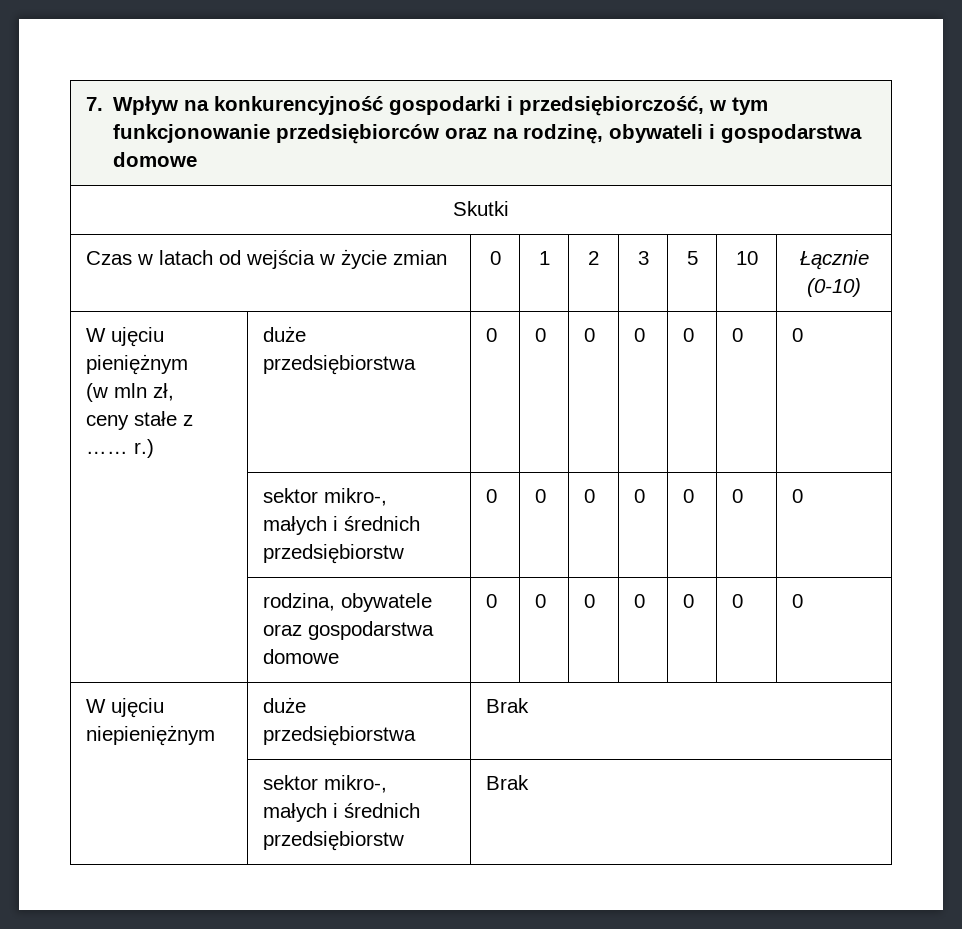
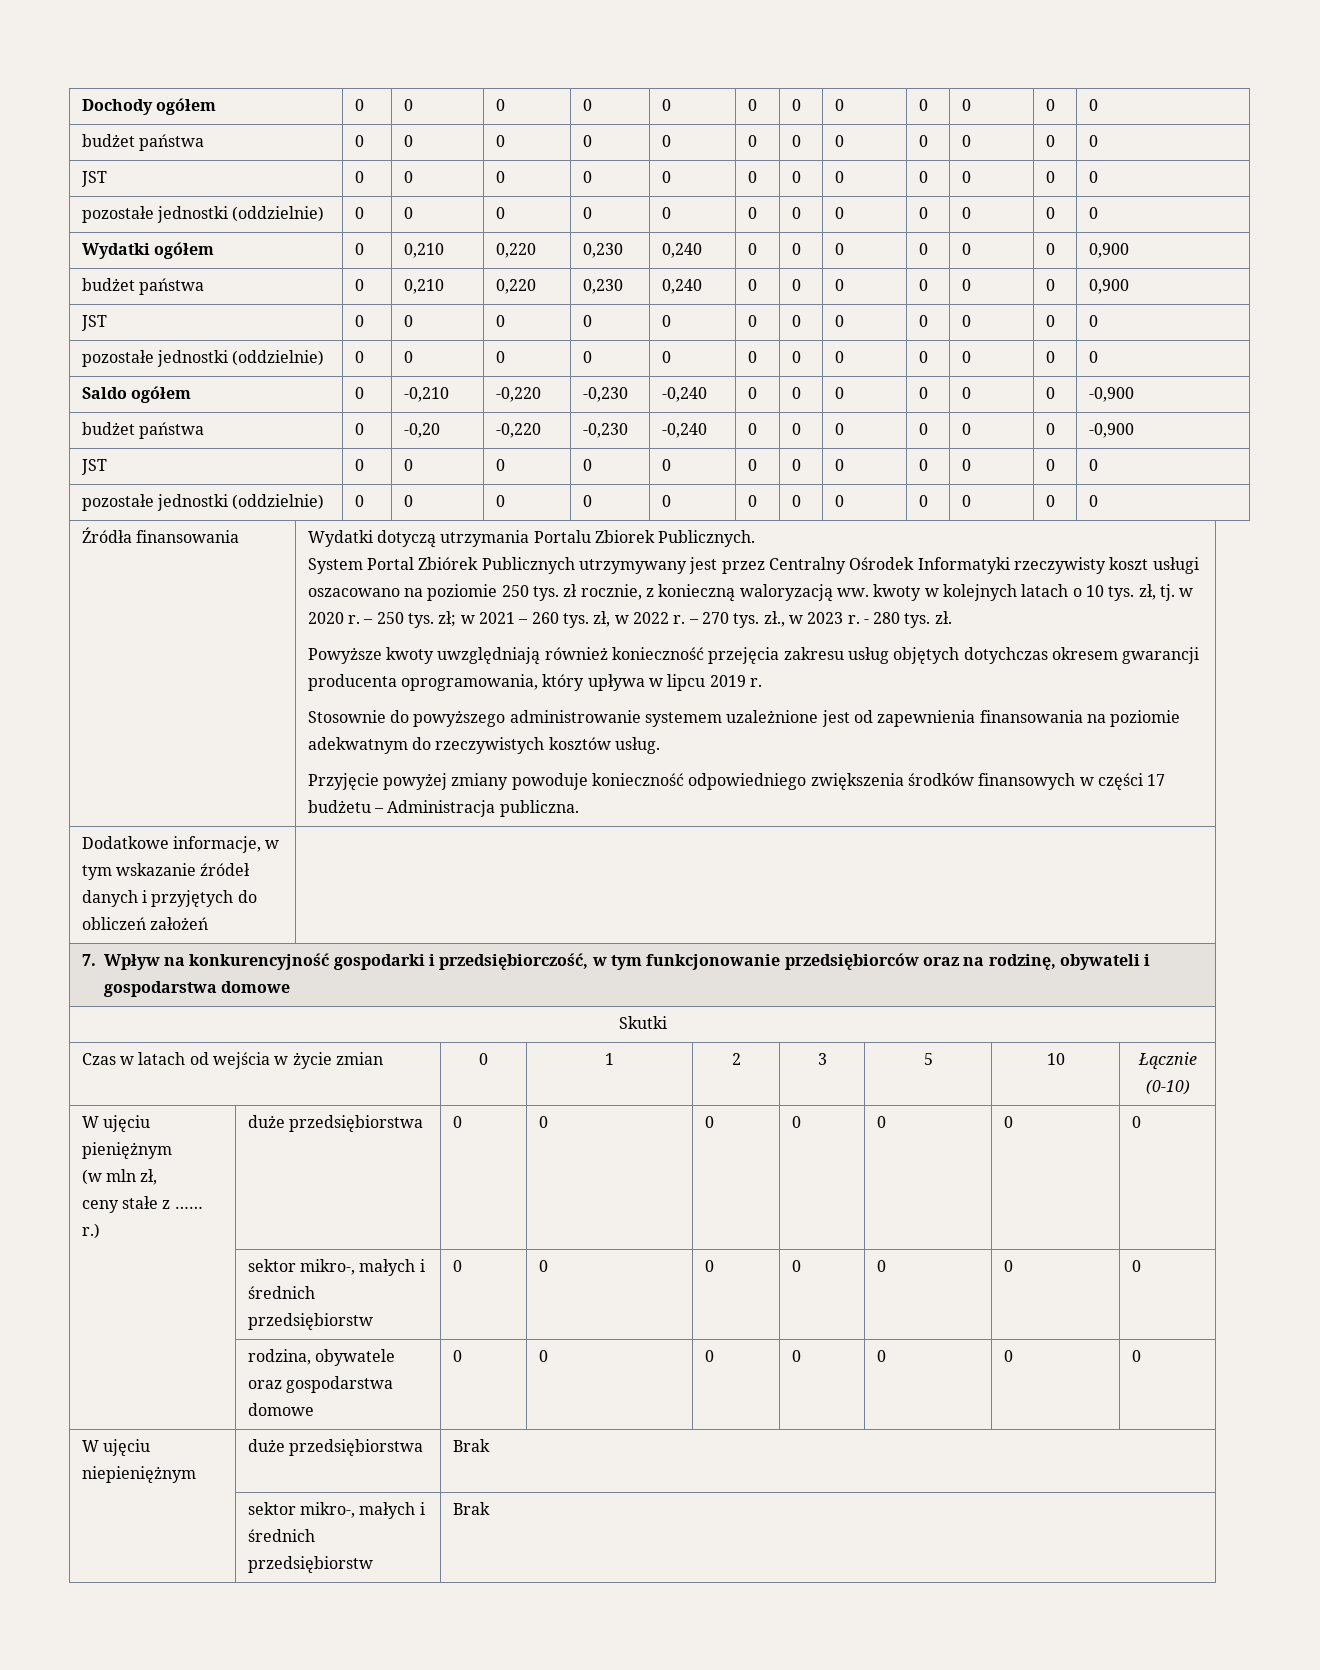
+ Dochody ogółem | 0 | 0 | 0 | 0 | 0 | 0 | 0 | 0 | 0 | 0 | 0 | 0
+ budżet państwa | 0 | 0 | 0 | 0 | 0 | 0 | 0 | 0 | 0 | 0 | 0 | 0
+ JST | 0 | 0 | 0 | 0 | 0 | 0 | 0 | 0 | 0 | 0 | 0 | 0
+ pozostałe jednostki (oddzielnie) | 0 | 0 | 0 | 0 | 0 | 0 | 0 | 0 | 0 | 0 | 0 | 0
+ Wydatki ogółem | 0 | 0,210 | 0,220 | 0,230 | 0,240 | 0 | 0 | 0 | 0 | 0 | 0 | 0,900
+ budżet państwa | 0 | 0,210 | 0,220 | 0,230 | 0,240 | 0 | 0 | 0 | 0 | 0 | 0 | 0,900
+ JST | 0 | 0 | 0 | 0 | 0 | 0 | 0 | 0 | 0 | 0 | 0 | 0
+ pozostałe jednostki (oddzielnie) | 0 | 0 | 0 | 0 | 0 | 0 | 0 | 0 | 0 | 0 | 0 | 0
+ Saldo ogółem | 0 | -0,210 | -0,220 | -0,230 | -0,240 | 0 | 0 | 0 | 0 | 0 | 0 | -0,900
+ budżet państwa | 0 | -0,20 | -0,220 | -0,230 | -0,240 | 0 | 0 | 0 | 0 | 0 | 0 | -0,900
+ JST | 0 | 0 | 0 | 0 | 0 | 0 | 0 | 0 | 0 | 0 | 0 | 0
+ pozostałe jednostki (oddzielnie) | 0 | 0 | 0 | 0 | 0 | 0 | 0 | 0 | 0 | 0 | 0 | 0
+ Źródła finansowania | Wydatki dotyczą utrzymania Portalu Zbiorek Publicznych.
+ System Portal Zbiórek Publicznych utrzymywany jest przez Centralny Ośrodek Informatyki rzeczywisty koszt usługi oszacowano na poziomie 250 tys. zł rocznie, z konieczną waloryzacją ww. kwoty w kolejnych latach o 10 tys. zł, tj. w 2020 r. – 250 tys. zł; w 2021 – 260 tys. zł, w 2022 r. – 270 tys. zł., w 2023 r. - 280 tys. zł.
+ Powyższe kwoty uwzględniają również konieczność przejęcia zakresu usług objętych dotychczas okresem gwarancji producenta oprogramowania, który upływa w lipcu 2019 r.
+ Stosownie do powyższego administrowanie systemem uzależnione jest od zapewnienia finansowania na poziomie adekwatnym do rzeczywistych kosztów usług.
+ Przyjęcie powyżej zmiany powoduje konieczność odpowiedniego zwiększenia środków finansowych w części 17 budżetu – Administracja publiczna.
+ Dodatkowe informacje, w tym wskazanie źródeł danych i przyjętych do obliczeń założeń |

